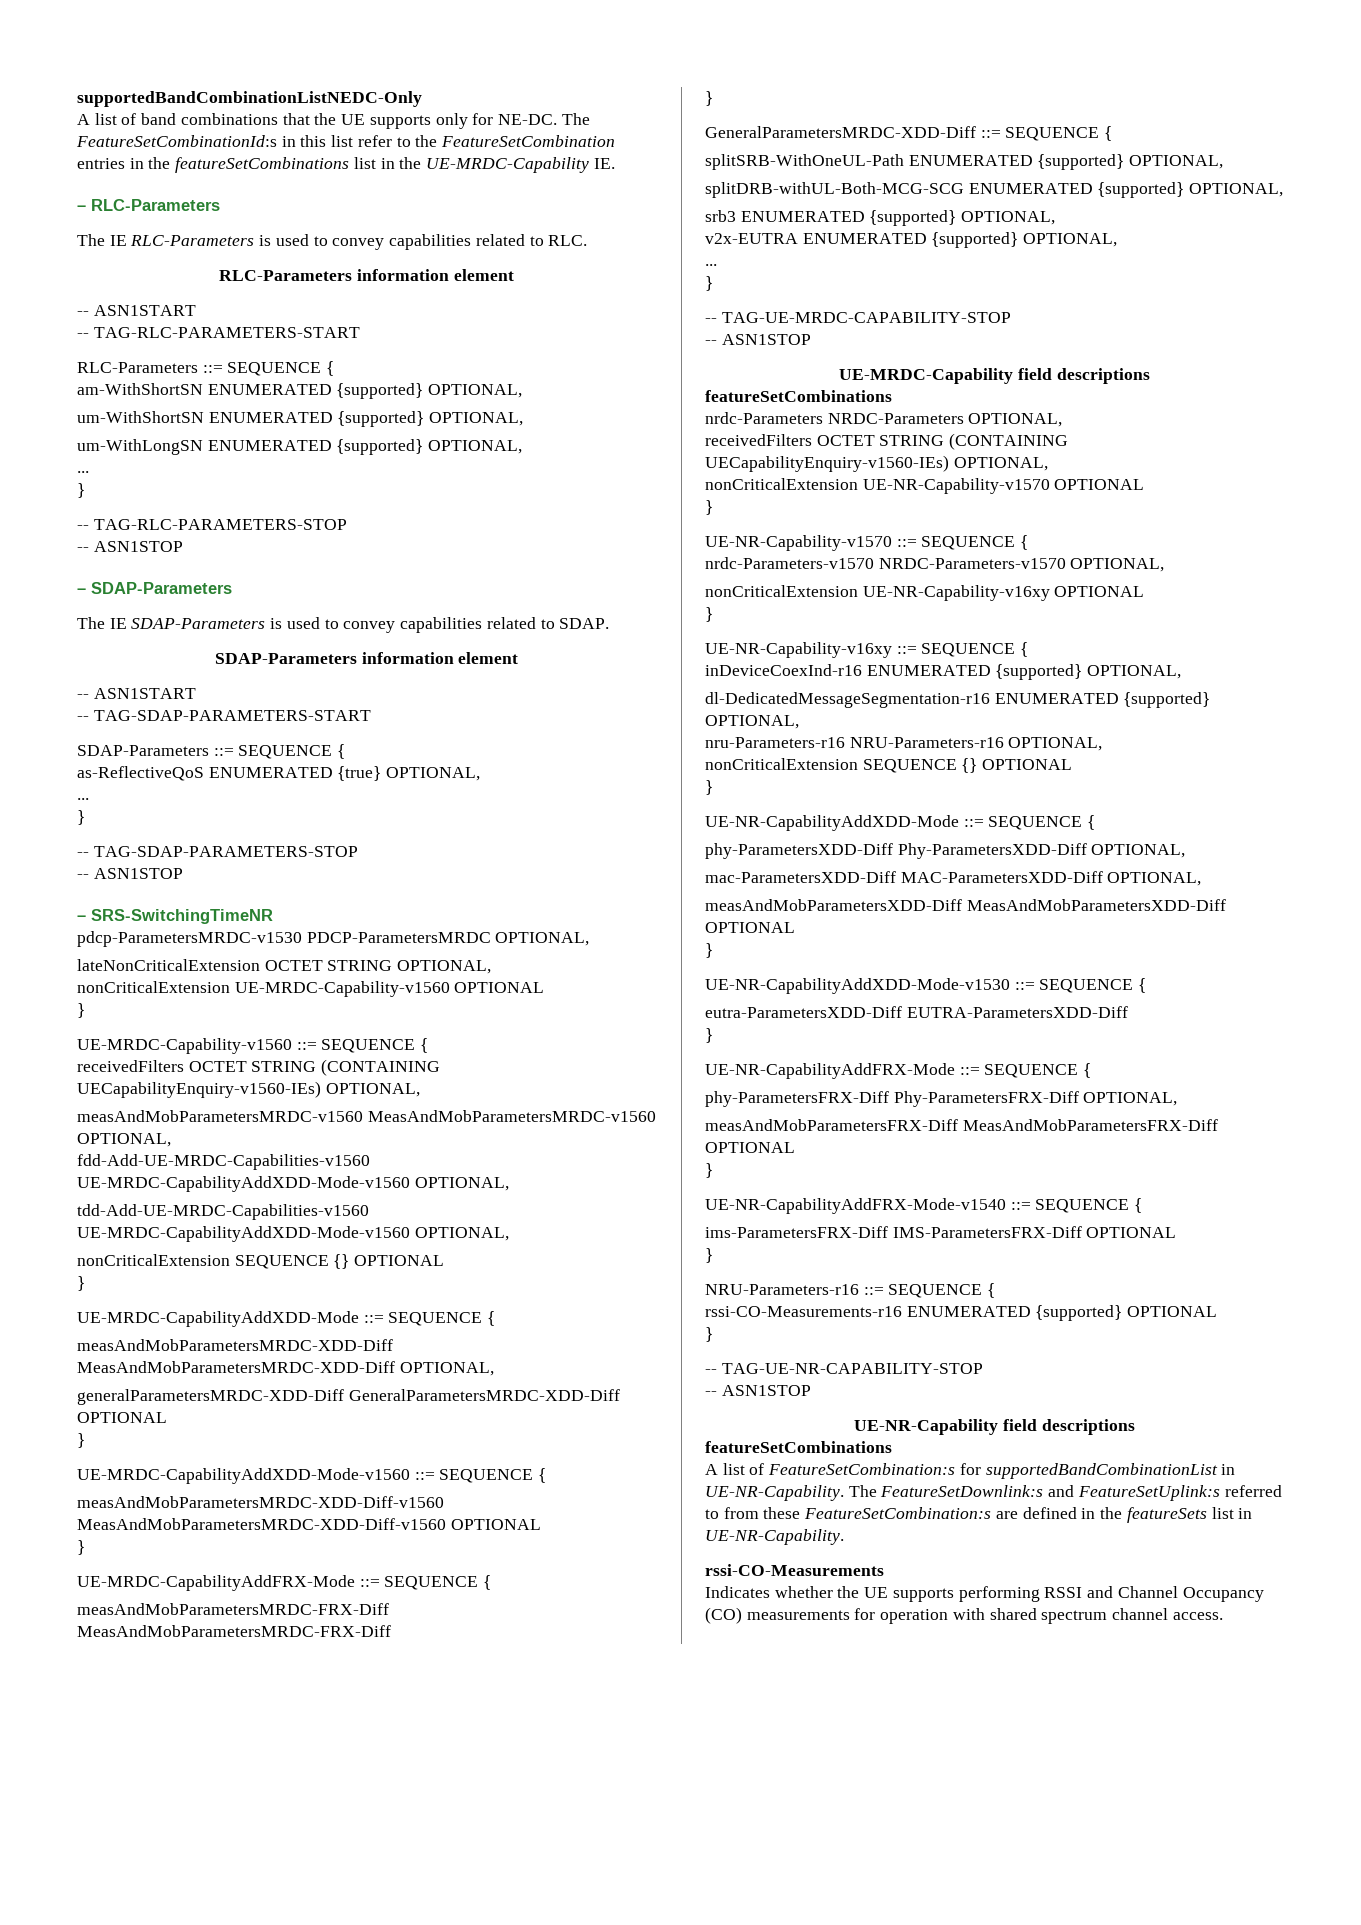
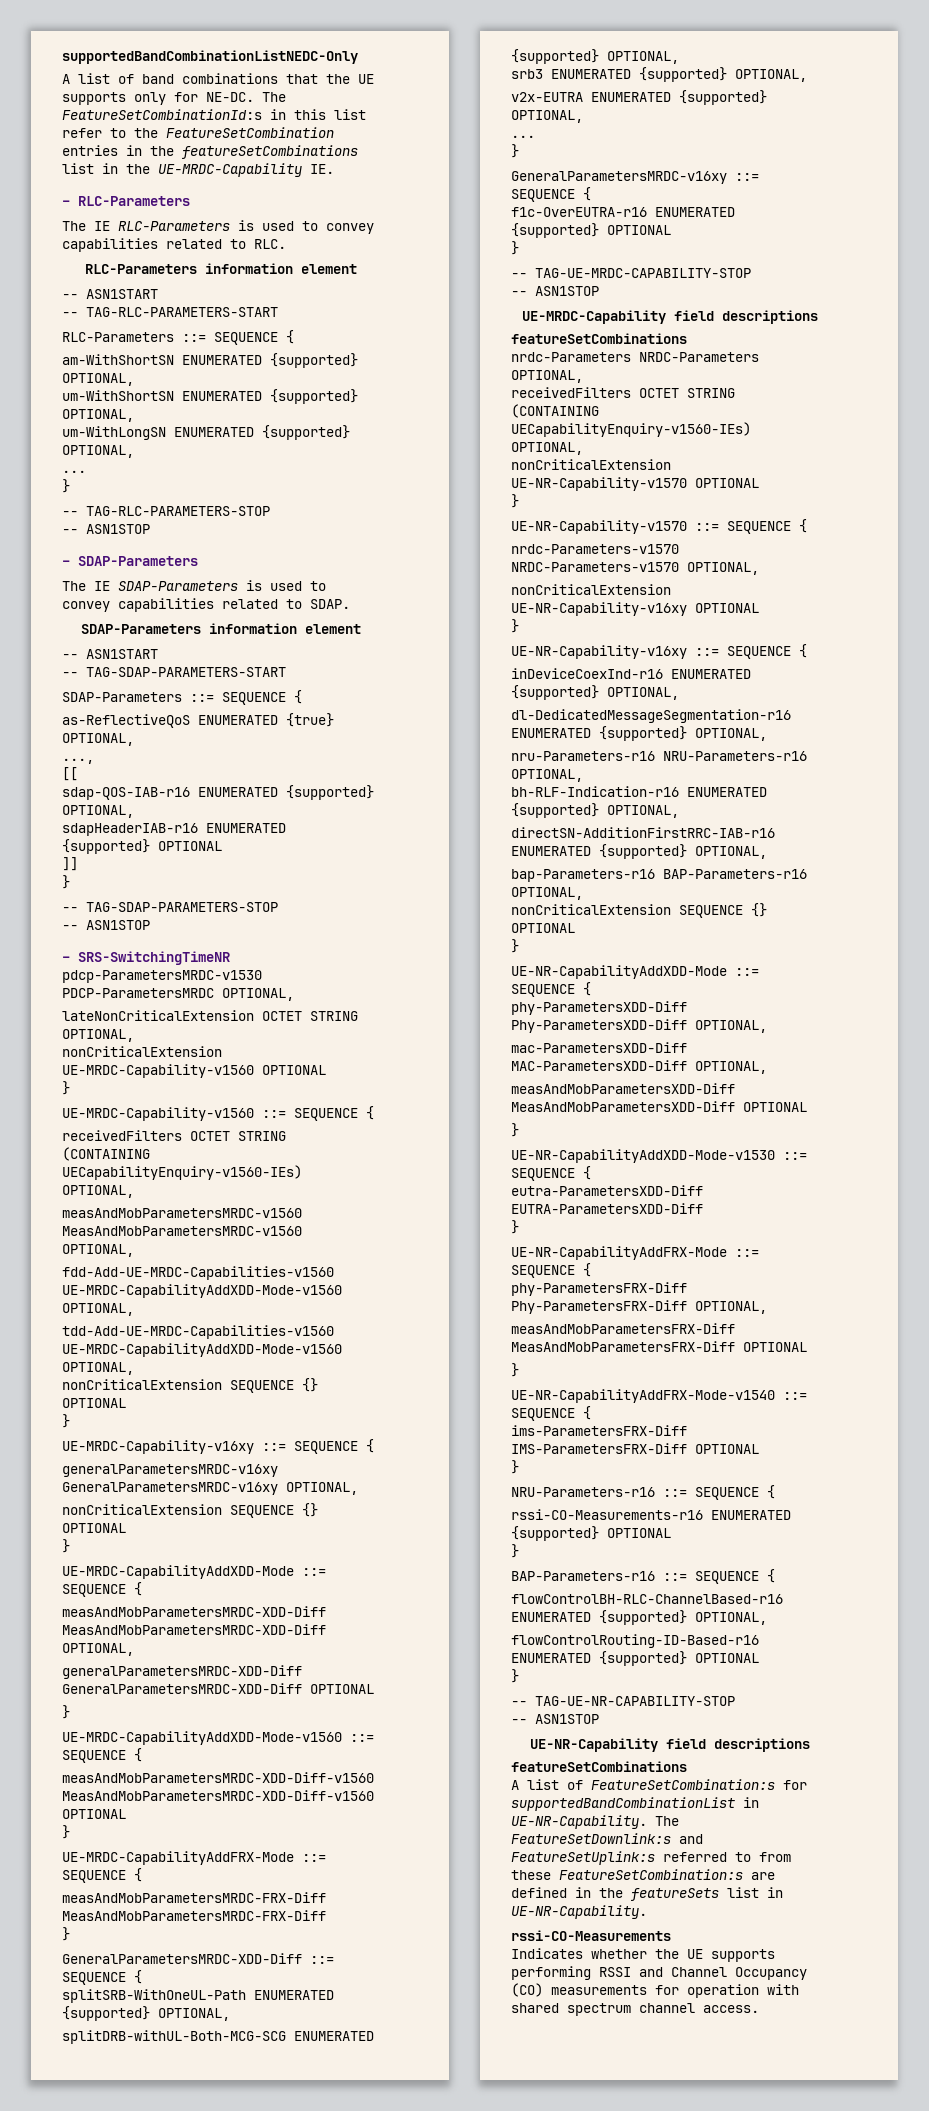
  as-ReflectiveQoS ENUMERATED {true} OPTIONAL,
- ...
+ ...,
+ [[
+ sdap-QOS-IAB-r16 ENUMERATED {supported} OPTIONAL,
+ sdapHeaderIAB-r16 ENUMERATED {supported} OPTIONAL
+ ]]
+ UE-MRDC-Capability-v16xy ::= SEQUENCE {
+ generalParametersMRDC-v16xy GeneralParametersMRDC-v16xy OPTIONAL,
+ nonCriticalExtension SEQUENCE {} OPTIONAL
+ }
+ GeneralParametersMRDC-v16xy ::= SEQUENCE {
+ f1c-OverEUTRA-r16 ENUMERATED {supported} OPTIONAL
+ }
+ bh-RLF-Indication-r16 ENUMERATED {supported} OPTIONAL,
+ directSN-AdditionFirstRRC-IAB-r16 ENUMERATED {supported} OPTIONAL,
+ bap-Parameters-r16 BAP-Parameters-r16 OPTIONAL,
+ BAP-Parameters-r16 ::= SEQUENCE {
+ flowControlBH-RLC-ChannelBased-r16 ENUMERATED {supported} OPTIONAL,
+ flowControlRouting-ID-Based-r16 ENUMERATED {supported} OPTIONAL
+ }

